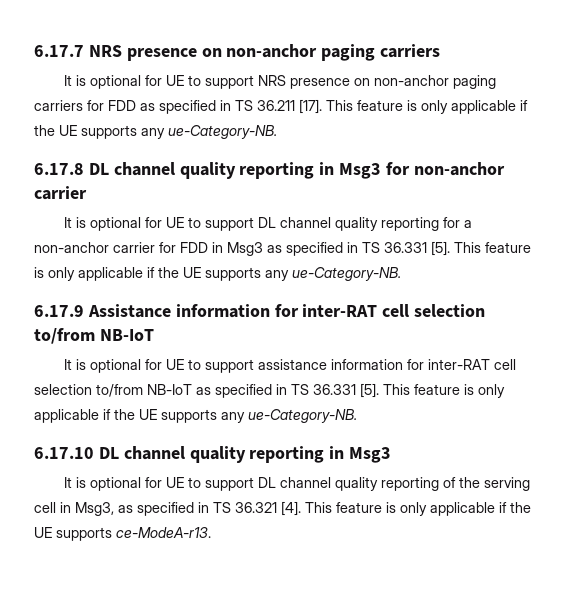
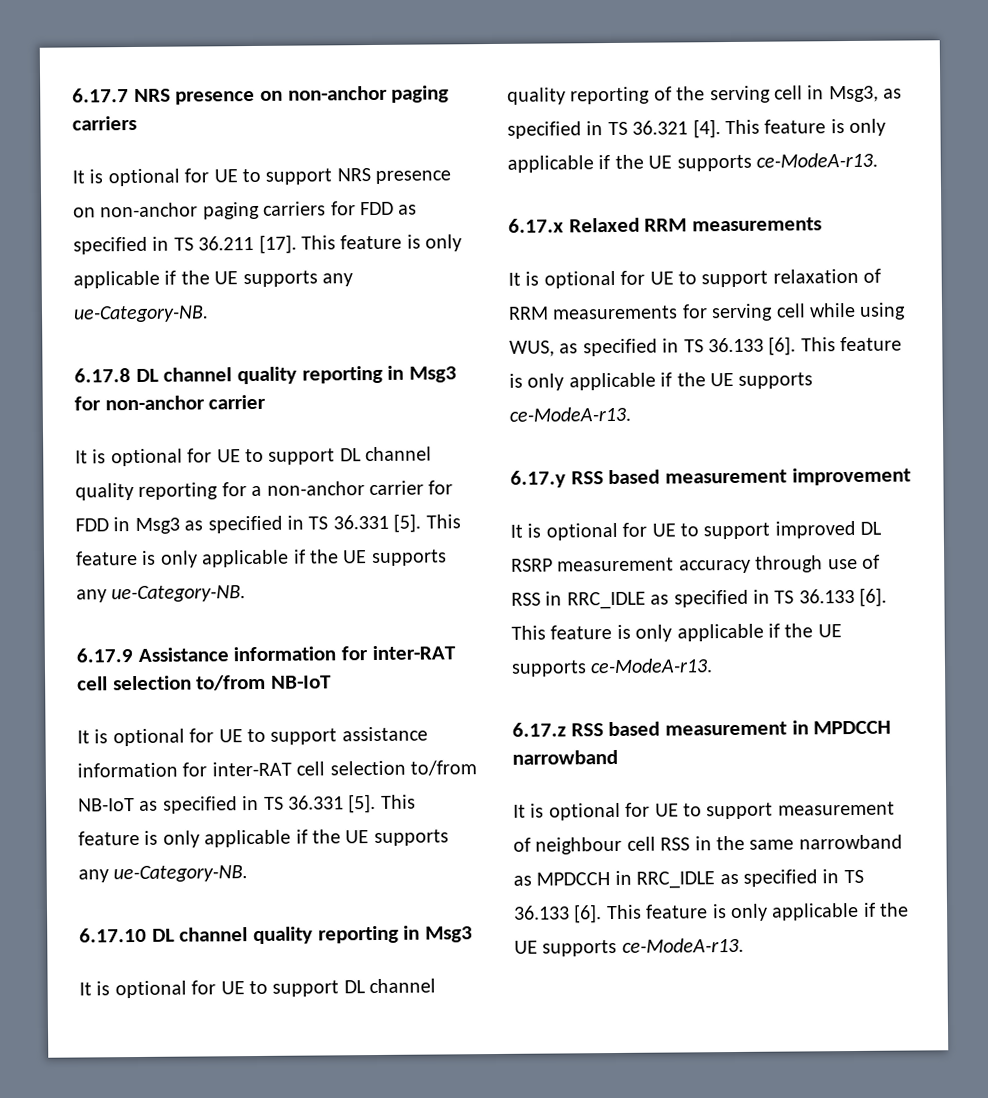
+ 6.17.x Relaxed RRM measurements
+ It is optional for UE to support relaxation of RRM measurements for serving cell while using WUS, as specified in TS 36.133 [6]. This feature is only applicable if the UE supports ce-ModeA-r13.
+ 6.17.y RSS based measurement improvement
+ It is optional for UE to support improved DL RSRP measurement accuracy through use of RSS in RRC_IDLE as specified in TS 36.133 [6]. This feature is only applicable if the UE supports ce-ModeA-r13.
+ 6.17.z RSS based measurement in MPDCCH narrowband
+ It is optional for UE to support measurement of neighbour cell RSS in the same narrowband as MPDCCH in RRC_IDLE as specified in TS 36.133 [6]. This feature is only applicable if the UE supports ce-ModeA-r13.

